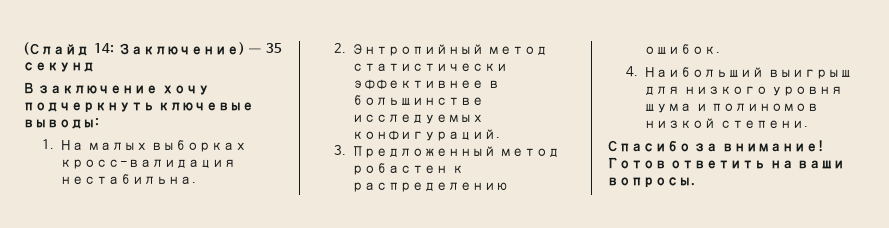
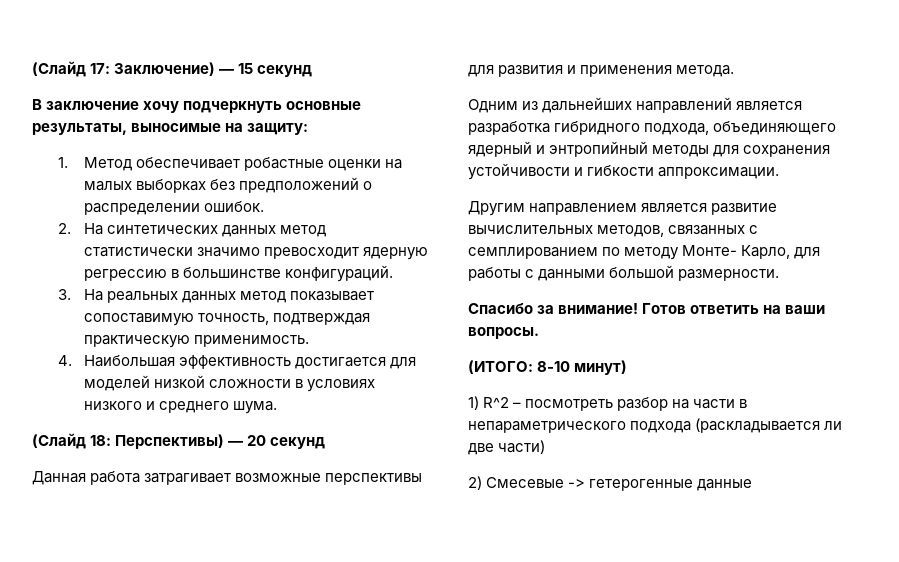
- (Слайд 14: Заключение) — 35 секунд
+ (Слайд 17: Заключение) — 15 секунд
- В заключение хочу подчеркнуть ключевые выводы:
- 1. На малых выборках кросс-валидация нестабильна.
- 2. Энтропийный метод статистически эффективнее в большинстве исследуемых конфигураций.
+ В заключение хочу подчеркнуть основные результаты, выносимые на защиту:
+ 1. Метод обеспечивает робастные оценки на малых выборках без предположений о распределении ошибок.
+ 2. На синтетических данных метод статистически значимо превосходит ядерную регрессию в большинстве конфигураций.
- 3. Предложенный метод робастен к распределению ошибок.
- 4. Наибольший выигрыш для низкого уровня шума и полиномов низкой степени.
+ 3. На реальных данных метод показывает сопоставимую точность, подтверждая практическую применимость.
+ 4. Наибольшая эффективность достигается для моделей низкой сложности в условиях низкого и среднего шума.
+ (Слайд 18: Перспективы) — 20 секунд
+ Данная работа затрагивает возможные перспективы для развития и применения метода.
+ Одним из дальнейших направлений является разработка гибридного подхода, объединяющего ядерный и энтропийный методы для сохранения устойчивости и гибкости аппроксимации.
+ Другим направлением является развитие вычислительных методов, связанных с семплированием по методу Монте- Карло, для работы с данными большой размерности.
+ (ИТОГО: 8-10 минут)
+ 1) R^2 – посмотреть разбор на части в непараметрического подхода (раскладывается ли две части)
+ 2) Смесевые -> гетерогенные данные

